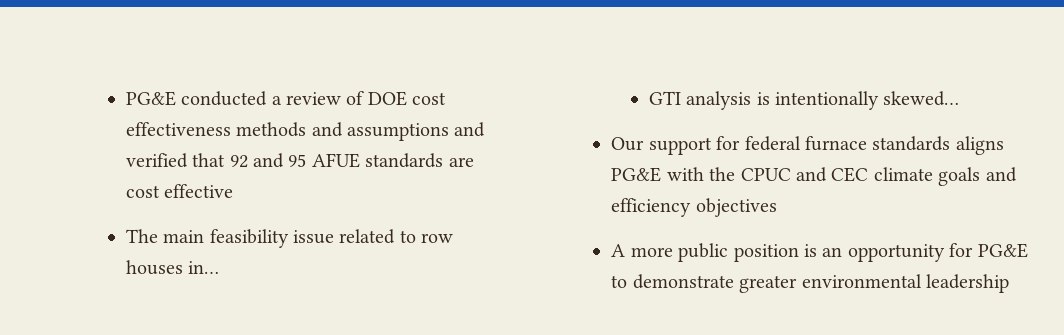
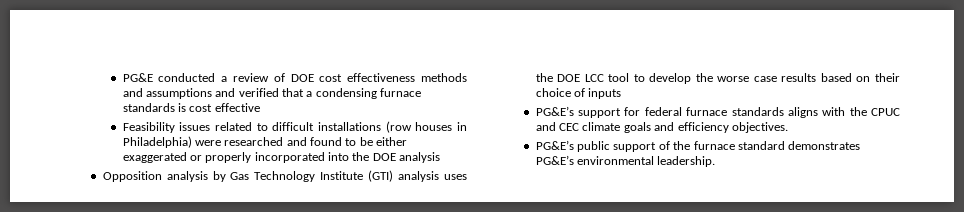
- PG&E conducted a review of DOE cost effectiveness methods and assumptions and verified that 92 and 95 AFUE standards are cost effective
- The main feasibility issue related to row houses in…
- GTI analysis is intentionally skewed…
- Our support for federal furnace standards aligns PG&E with the CPUC and CEC climate goals and efficiency objectives
- A more public position is an opportunity for PG&E to demonstrate greater environmental leadership
+ PG&E conducted a review of DOE cost effectiveness methods and assumptions and verified that a condensing furnace standards is cost effective
+ Feasibility issues related to difficult installations (row houses in Philadelphia) were researched and found to be either exaggerated or properly incorporated into the DOE analysis
+ Opposition analysis by Gas Technology Institute (GTI) analysis uses the DOE LCC tool to develop the worse case results based on their choice of inputs
+ PG&E’s support for federal furnace standards aligns with the CPUC and CEC climate goals and efficiency objectives.
+ PG&E’s public support of the furnace standard demonstrates PG&E’s environmental leadership.

